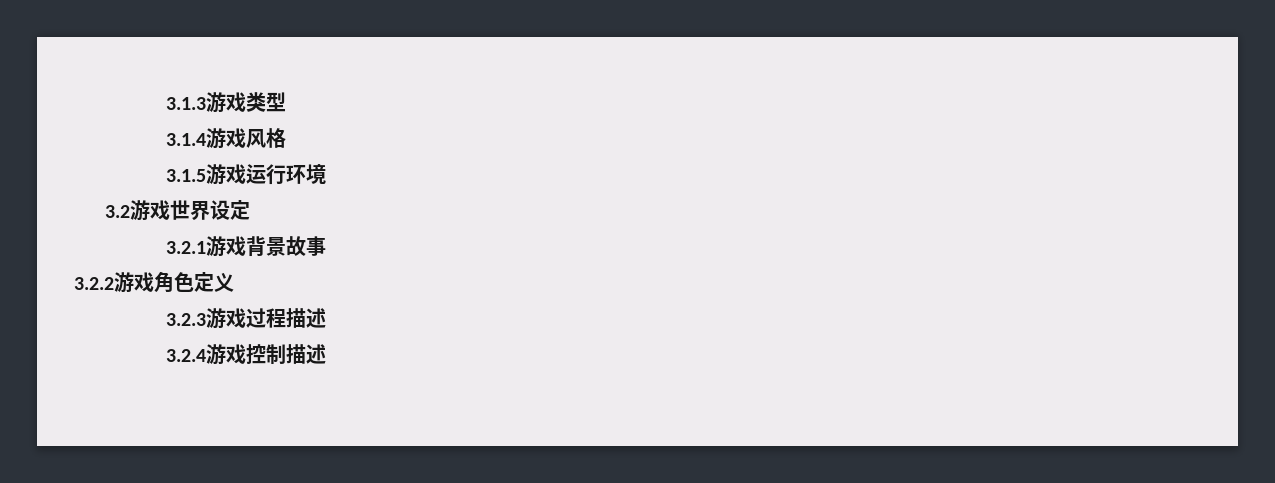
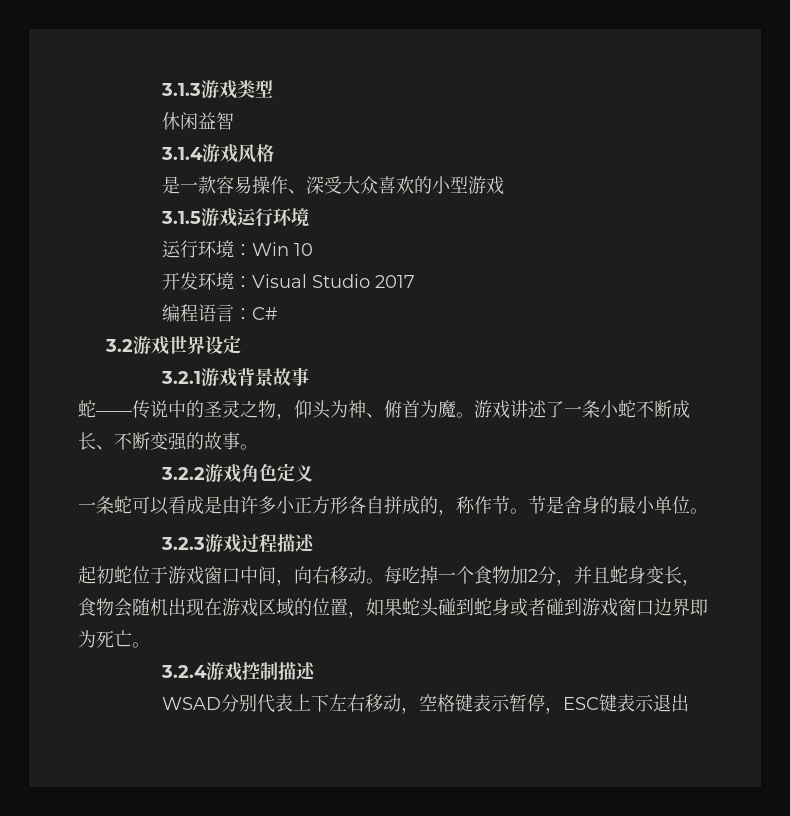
+ 休闲益智
+ 是一款容易操作、深受大众喜欢的小型游戏
  3.1.5游戏运行环境
+ 运行环境：Win 10
+ 开发环境：Visual Studio 2017
+ 编程语言：C#
+ 蛇——传说中的圣灵之物，仰头为神、俯首为魔。游戏讲述了一条小蛇不断成长、不断变强的故事。
  3.2.2游戏角色定义
+ 一条蛇可以看成是由许多小正方形各自拼成的，称作节。节是舍身的最小单位。
  3.2.3游戏过程描述
+ 起初蛇位于游戏窗口中间，向右移动。每吃掉一个食物加2分，并且蛇身变长，食物会随机出现在游戏区域的位置，如果蛇头碰到蛇身或者碰到游戏窗口边界即为死亡。
  3.2.4游戏控制描述
+ WSAD分别代表上下左右移动，空格键表示暂停，ESC键表示退出

